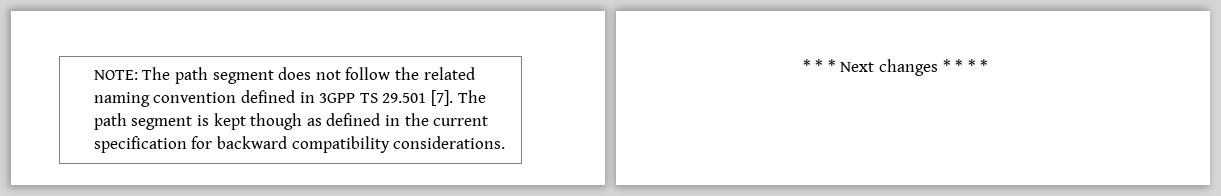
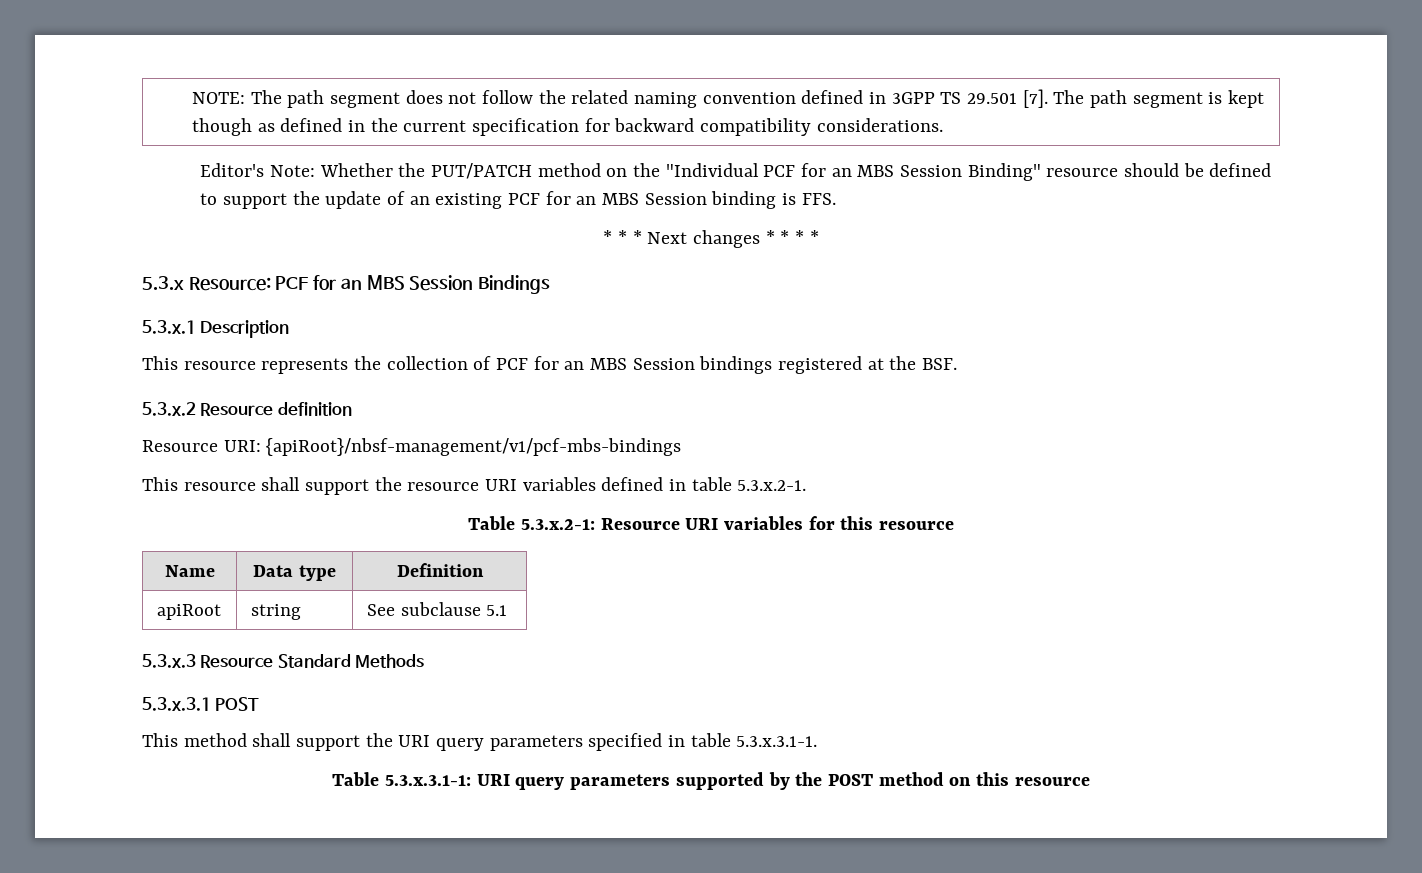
+ Editor's Note: Whether the PUT/PATCH method on the "Individual PCF for an MBS Session Binding" resource should be defined to support the update of an existing PCF for an MBS Session binding is FFS.
+ 5.3.x Resource: PCF for an MBS Session Bindings
+ 5.3.x.1 Description
+ This resource represents the collection of PCF for an MBS Session bindings registered at the BSF.
+ 5.3.x.2 Resource definition
+ Resource URI: {apiRoot}/nbsf-management/v1/pcf-mbs-bindings
+ This resource shall support the resource URI variables defined in table 5.3.x.2-1.
+ Table 5.3.x.2-1: Resource URI variables for this resource
+ Name | Data type | Definition
+ apiRoot | string | See subclause 5.1
+ 5.3.x.3 Resource Standard Methods
+ 5.3.x.3.1 POST
+ This method shall support the URI query parameters specified in table 5.3.x.3.1-1.
+ Table 5.3.x.3.1-1: URI query parameters supported by the POST method on this resource

